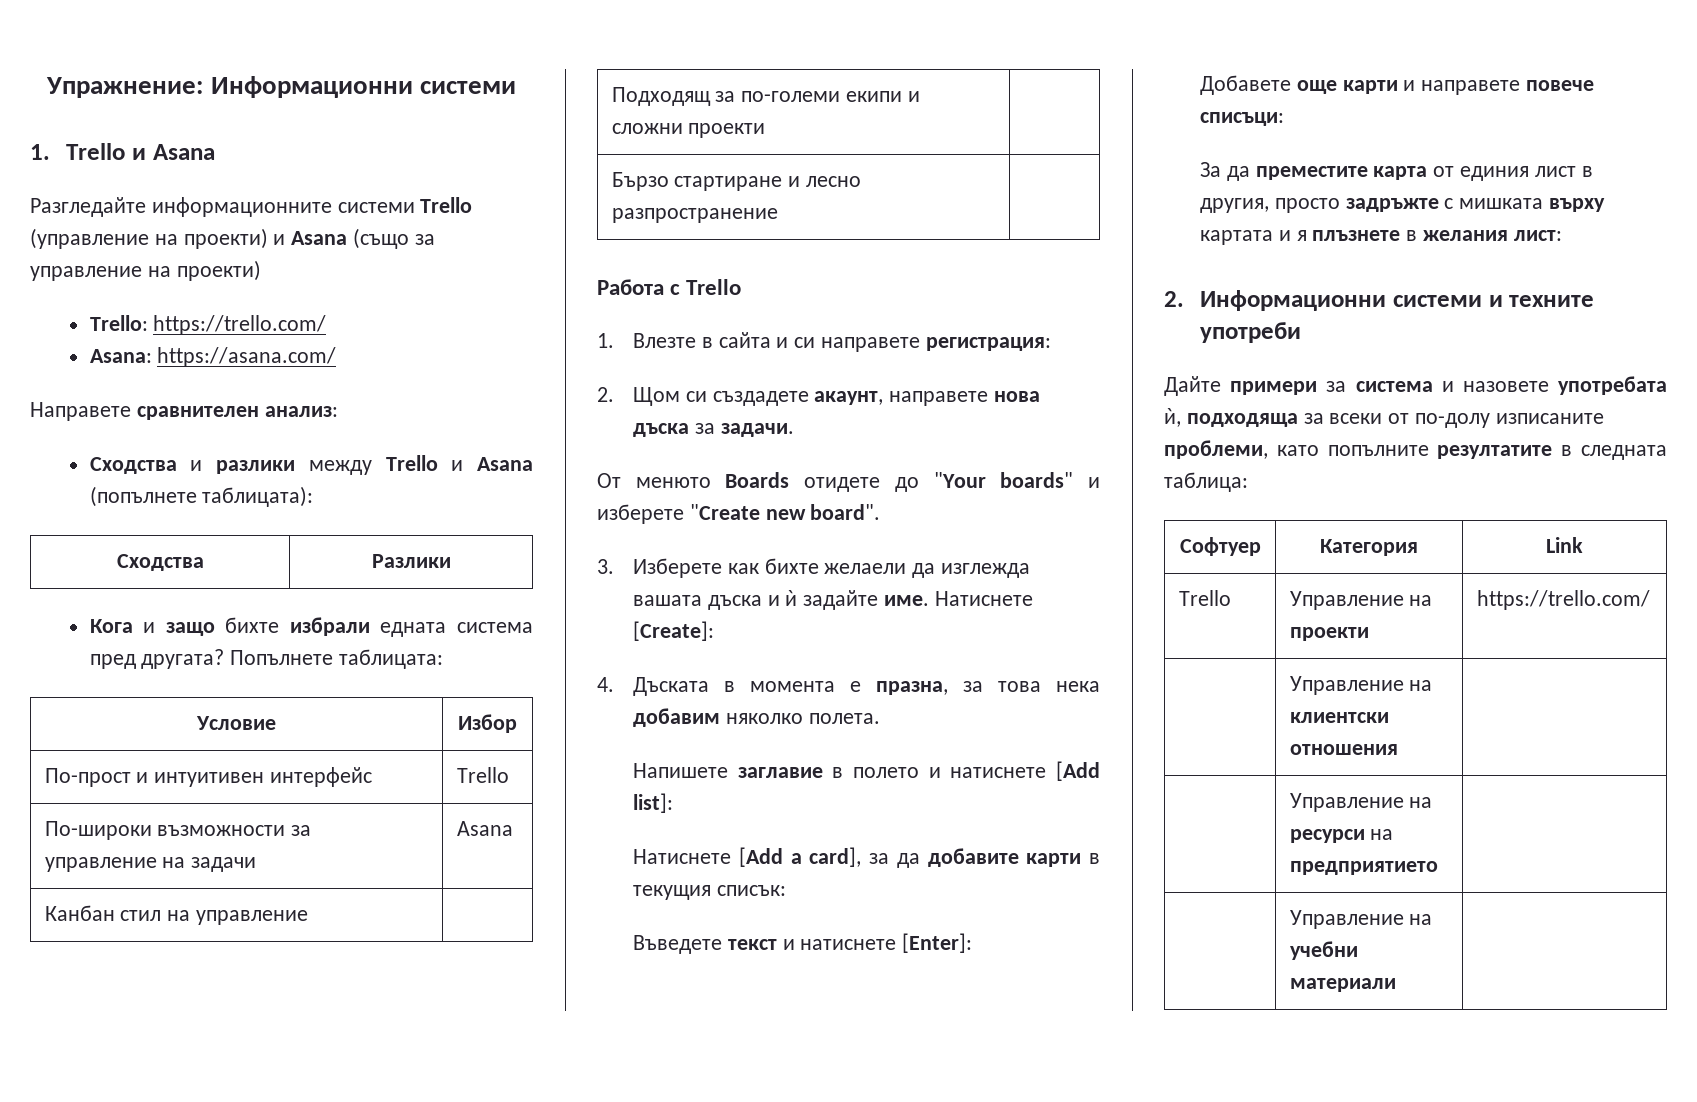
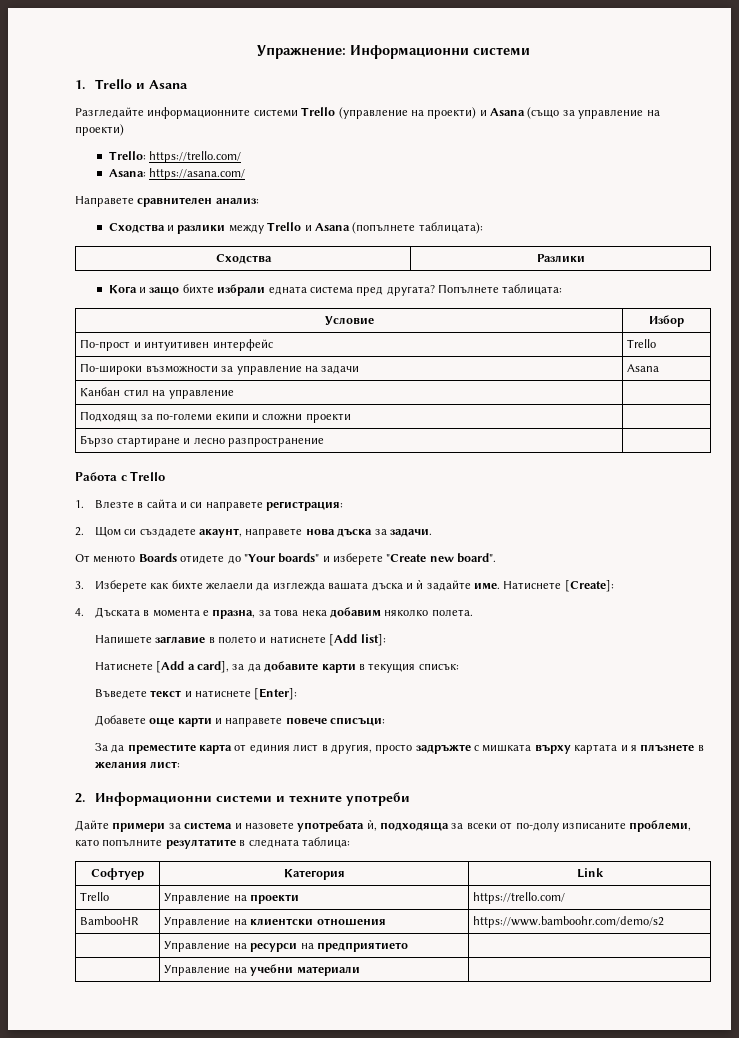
- | Управление на клиентски отношения |
+ BambooHR | Управление на клиентски отношения | https://www.bamboohr.com/demo/s2

